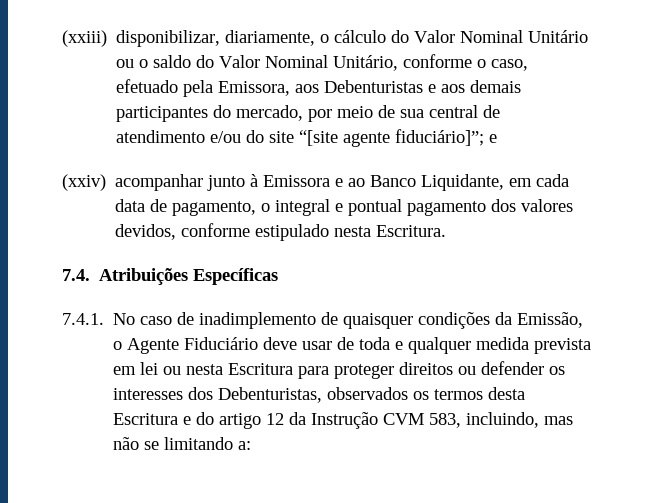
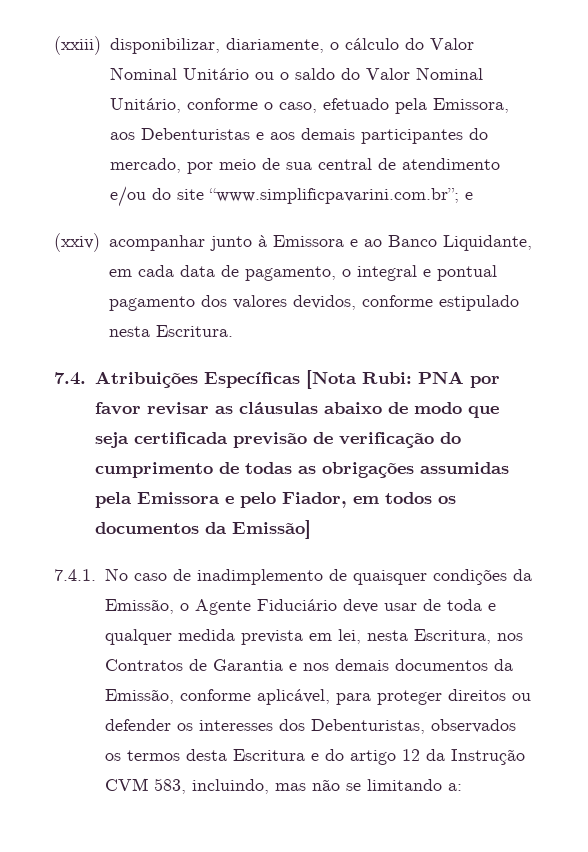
- (xxiii) disponibilizar, diariamente, o cálculo do Valor Nominal Unitário ou o saldo do Valor Nominal Unitário, conforme o caso, efetuado pela Emissora, aos Debenturistas e aos demais participantes do mercado, por meio de sua central de atendimento e/ou do site “[site agente fiduciário]”; e
+ (xxiii) disponibilizar, diariamente, o cálculo do Valor Nominal Unitário ou o saldo do Valor Nominal Unitário, conforme o caso, efetuado pela Emissora, aos Debenturistas e aos demais participantes do mercado, por meio de sua central de atendimento e/ou do site “www.simplificpavarini.com.br”; e
- 7.4. Atribuições Específicas
+ 7.4. Atribuições Específicas [Nota Rubi: PNA por favor revisar as cláusulas abaixo de modo que seja certificada previsão de verificação do cumprimento de todas as obrigações assumidas pela Emissora e pelo Fiador, em todos os documentos da Emissão]
- 7.4.1. No caso de inadimplemento de quaisquer condições da Emissão, o Agente Fiduciário deve usar de toda e qualquer medida prevista em lei ou nesta Escritura para proteger direitos ou defender os interesses dos Debenturistas, observados os termos desta Escritura e do artigo 12 da Instrução CVM 583, incluindo, mas não se limitando a:
+ 7.4.1. No caso de inadimplemento de quaisquer condições da Emissão, o Agente Fiduciário deve usar de toda e qualquer medida prevista em lei, nesta Escritura, nos Contratos de Garantia e nos demais documentos da Emissão, conforme aplicável, para proteger direitos ou defender os interesses dos Debenturistas, observados os termos desta Escritura e do artigo 12 da Instrução CVM 583, incluindo, mas não se limitando a:

